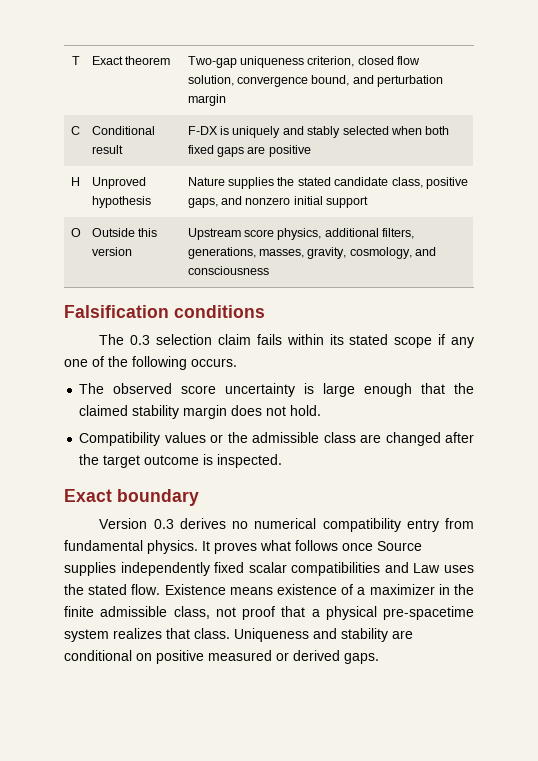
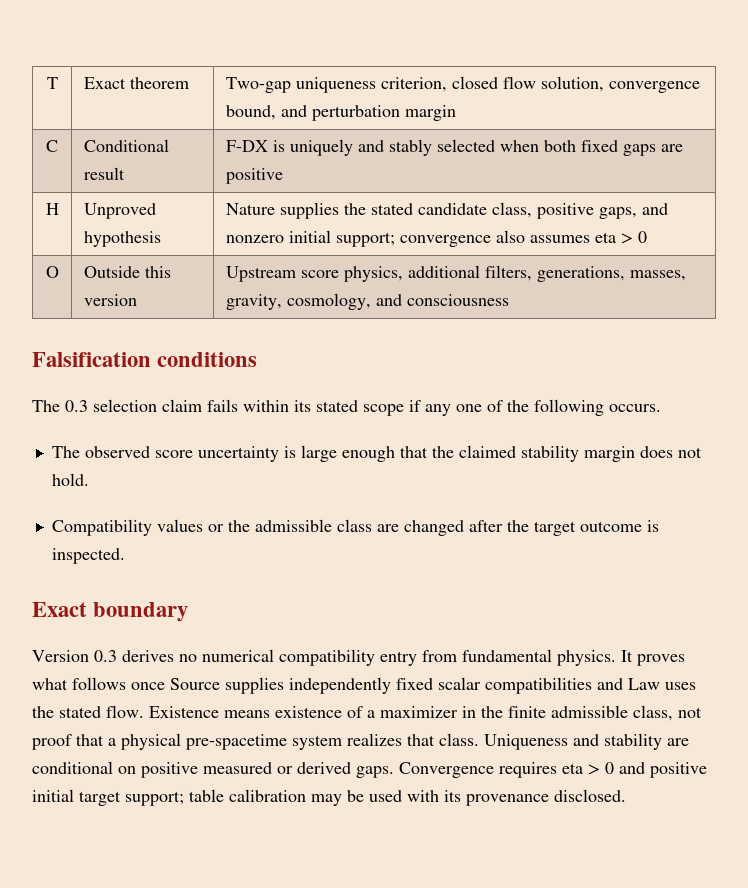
- H | Unproved hypothesis | Nature supplies the stated candidate class, positive gaps, and nonzero initial support
+ H | Unproved hypothesis | Nature supplies the stated candidate class, positive gaps, and nonzero initial support; convergence also assumes eta > 0
+ Convergence requires eta > 0 and positive initial target support; table calibration may be used with its provenance disclosed.

